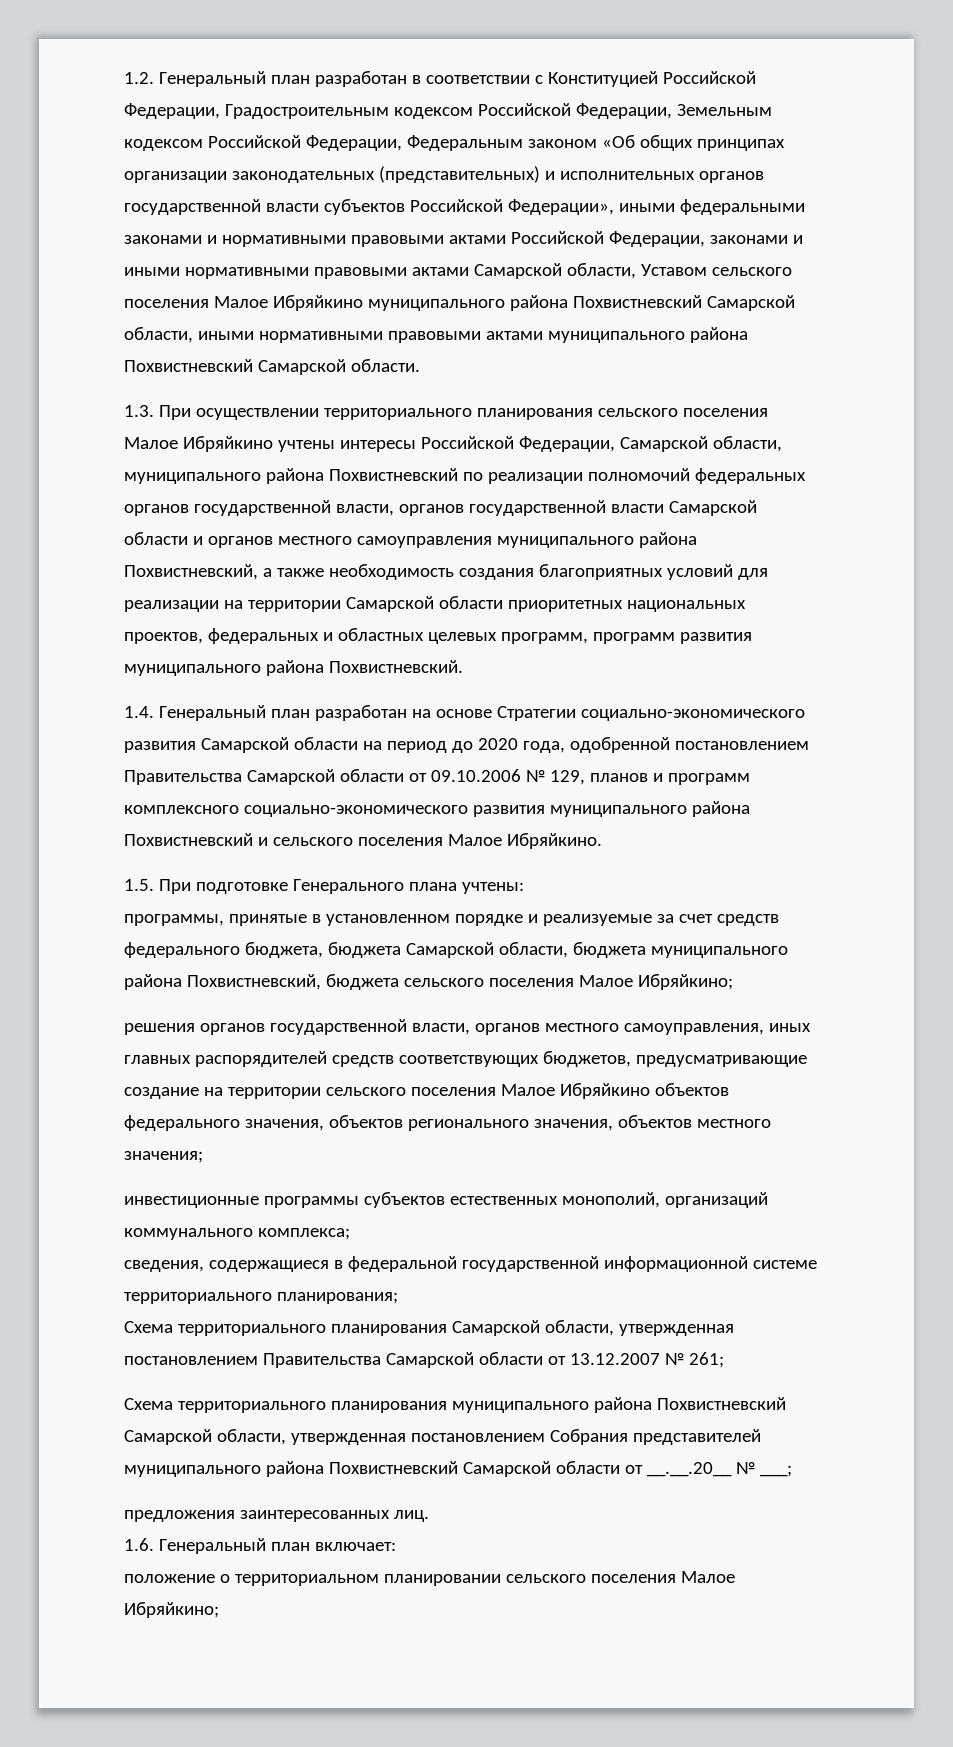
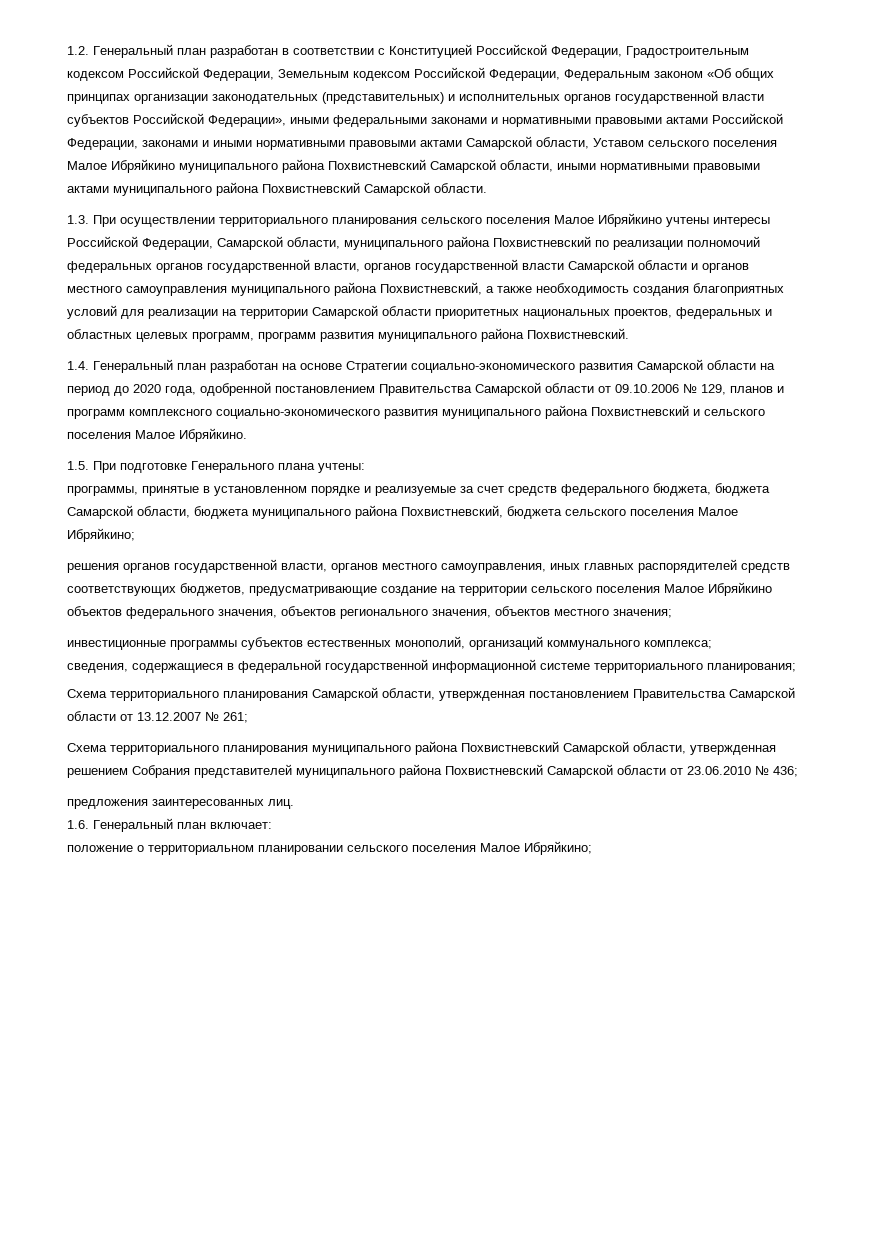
- Схема территориального планирования муниципального района Похвистневский Самарской области, утвержденная постановлением Собрания представителей муниципального района Похвистневский Самарской области от __.__.20__ № ___;
+ Схема территориального планирования муниципального района Похвистневский Самарской области, утвержденная решением Собрания представителей муниципального района Похвистневский Самарской области от 23.06.2010 № 436;

